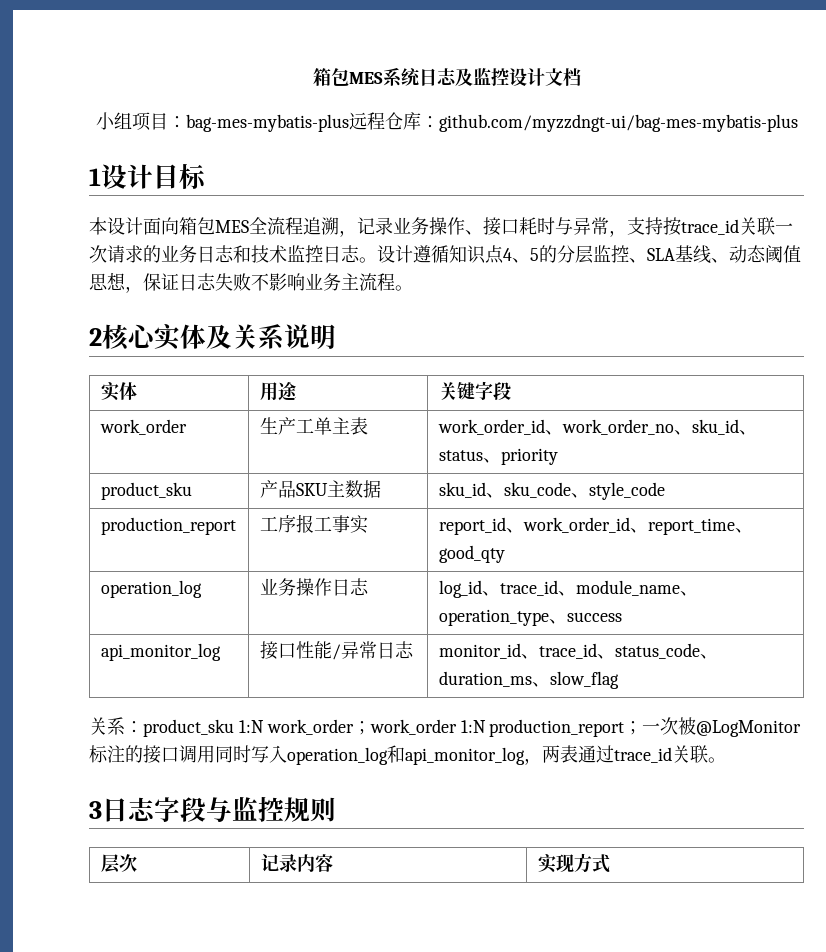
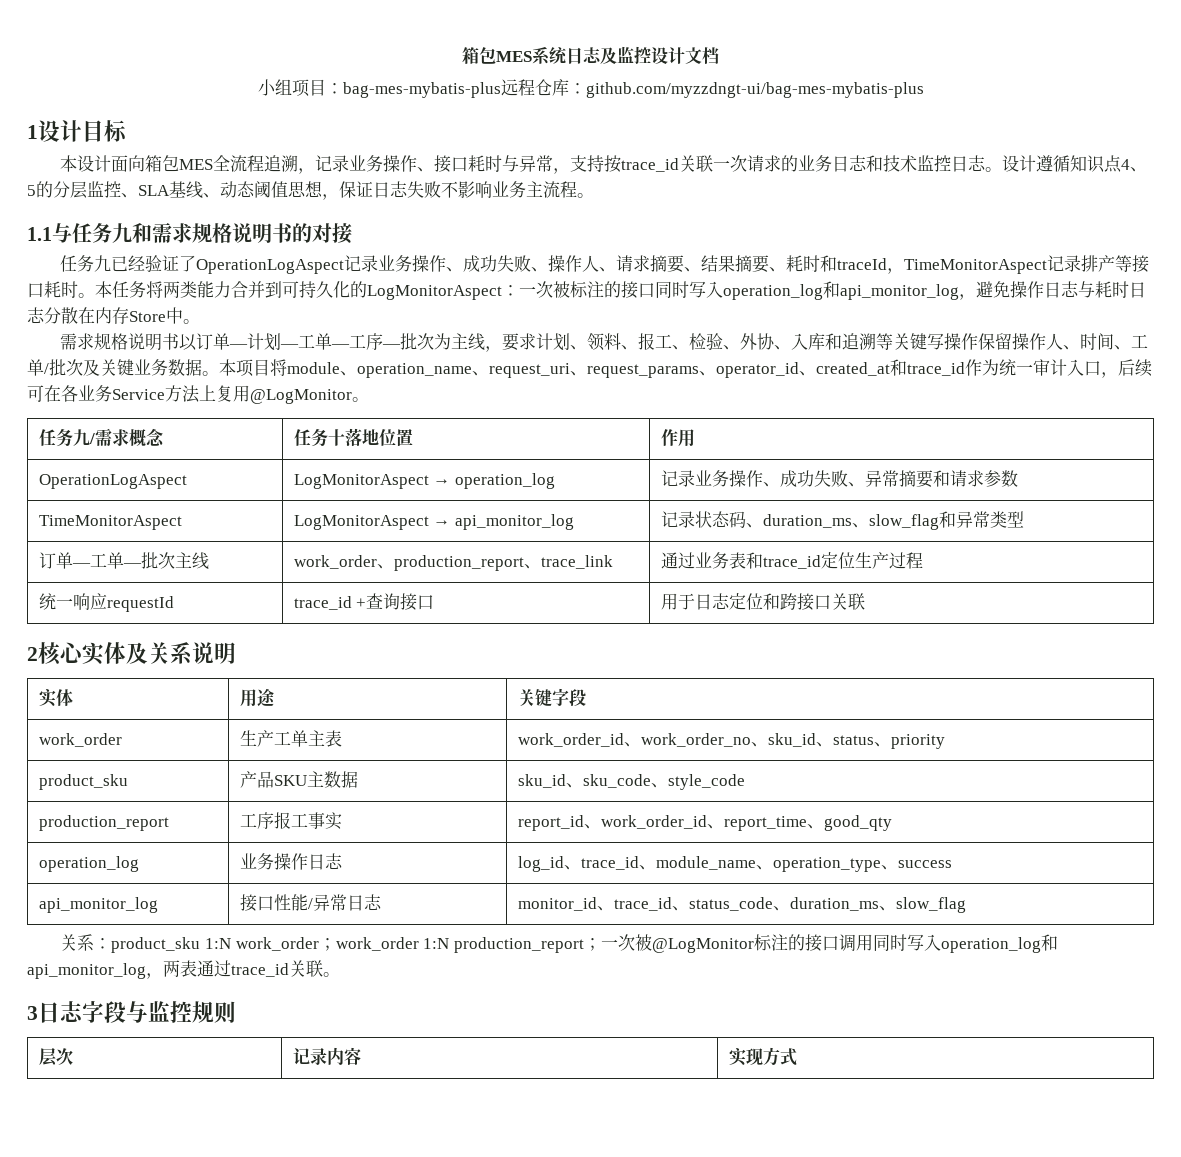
+ 1.1与任务九和需求规格说明书的对接
+ 任务九已经验证了OperationLogAspect记录业务操作、成功失败、操作人、请求摘要、结果摘要、耗时和traceId，TimeMonitorAspect记录排产等接口耗时。本任务将两类能力合并到可持久化的LogMonitorAspect：一次被标注的接口同时写入operation_log和api_monitor_log，避免操作日志与耗时日志分散在内存Store中。
+ 需求规格说明书以订单—计划—工单—工序—批次为主线，要求计划、领料、报工、检验、外协、入库和追溯等关键写操作保留操作人、时间、工单/批次及关键业务数据。本项目将module、operation_name、request_uri、request_params、operator_id、created_at和trace_id作为统一审计入口，后续可在各业务Service方法上复用@LogMonitor。
+ 任务九/需求概念 | 任务十落地位置 | 作用
+ OperationLogAspect | LogMonitorAspect → operation_log | 记录业务操作、成功失败、异常摘要和请求参数
+ TimeMonitorAspect | LogMonitorAspect → api_monitor_log | 记录状态码、duration_ms、slow_flag和异常类型
+ 订单—工单—批次主线 | work_order、production_report、trace_link | 通过业务表和trace_id定位生产过程
+ 统一响应requestId | trace_id +查询接口 | 用于日志定位和跨接口关联

